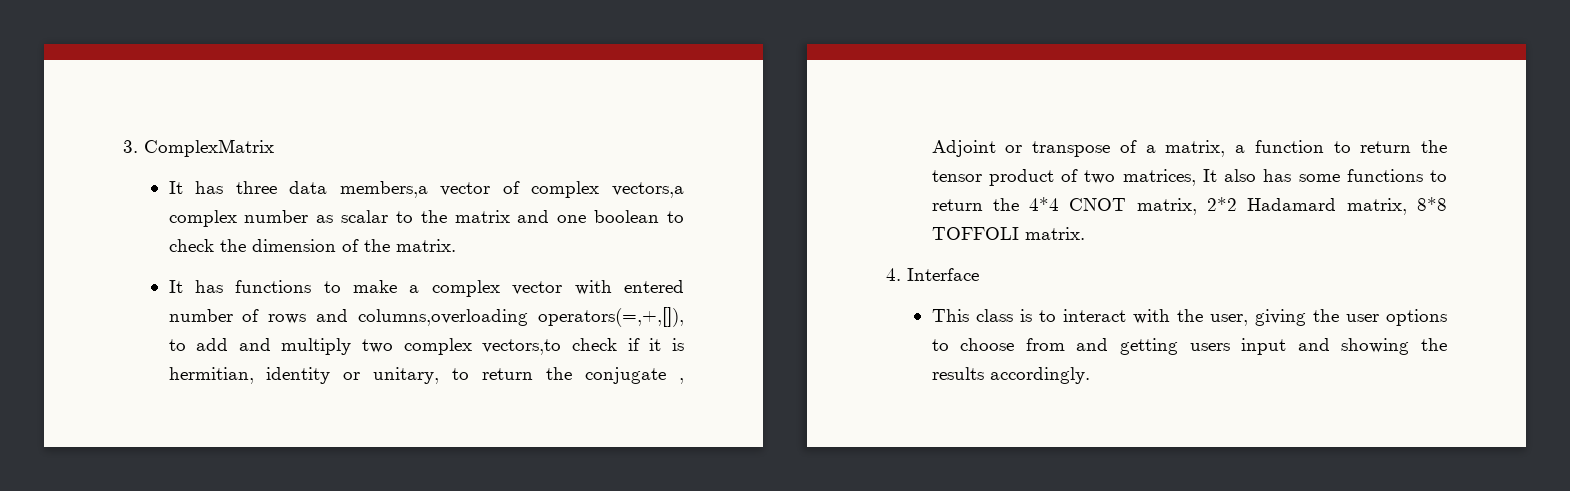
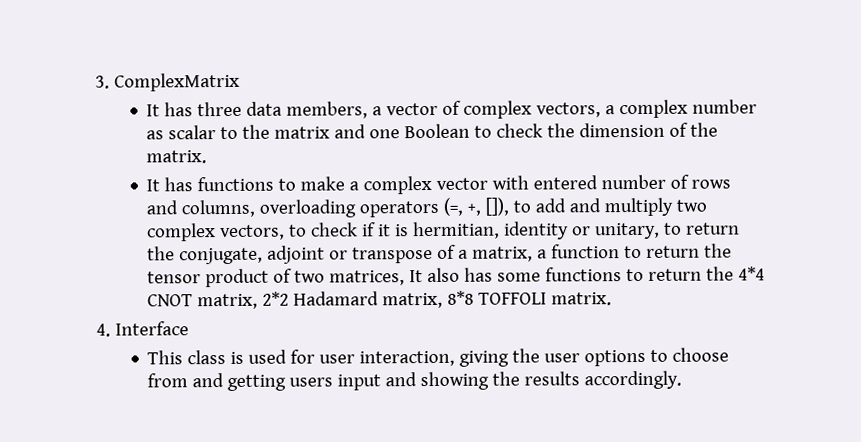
- It has three data members,a vector of complex vectors,a complex number as scalar to the matrix and one boolean to check the dimension of the matrix.
+ It has three data members, a vector of complex vectors, a complex number as scalar to the matrix and one Boolean to check the dimension of the matrix.
- It has functions to make a complex vector with entered number of rows and columns,overloading operators(=,+,[]), to add and multiply two complex vectors,to check if it is hermitian, identity or unitary, to return the conjugate , Adjoint or transpose of a matrix, a function to return the tensor product of two matrices, It also has some functions to return the 4*4 CNOT matrix, 2*2 Hadamard matrix, 8*8 TOFFOLI matrix.
+ It has functions to make a complex vector with entered number of rows and columns, overloading operators (=, +, []), to add and multiply two complex vectors, to check if it is hermitian, identity or unitary, to return the conjugate, adjoint or transpose of a matrix, a function to return the tensor product of two matrices, It also has some functions to return the 4*4 CNOT matrix, 2*2 Hadamard matrix, 8*8 TOFFOLI matrix.
- This class is to interact with the user, giving the user options to choose from and getting users input and showing the results accordingly.
+ This class is used for user interaction, giving the user options to choose from and getting users input and showing the results accordingly.

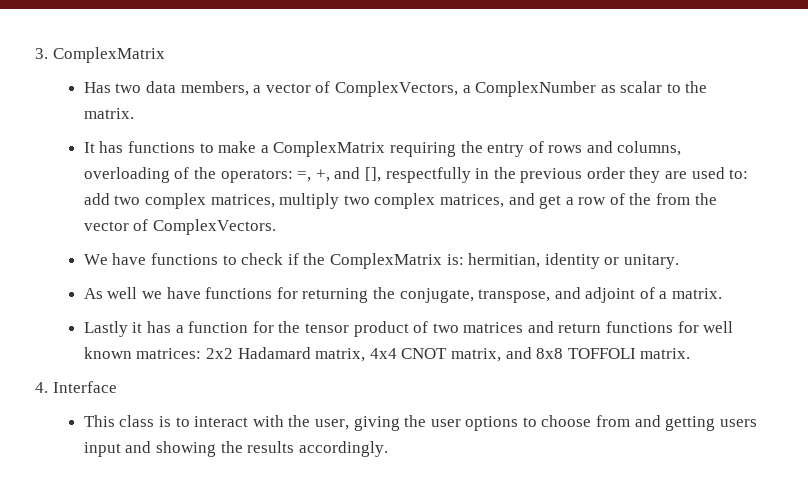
- It has three data members, a vector of complex vectors, a complex number as scalar to the matrix and one Boolean to check the dimension of the matrix.
+ Has two data members, a vector of ComplexVectors, a ComplexNumber as scalar to the matrix.
- It has functions to make a complex vector with entered number of rows and columns, overloading operators (=, +, []), to add and multiply two complex vectors, to check if it is hermitian, identity or unitary, to return the conjugate, adjoint or transpose of a matrix, a function to return the tensor product of two matrices, It also has some functions to return the 4*4 CNOT matrix, 2*2 Hadamard matrix, 8*8 TOFFOLI matrix.
+ It has functions to make a ComplexMatrix requiring the entry of rows and columns, overloading of the operators: =, +, and [], respectfully in the previous order they are used to: add two complex matrices, multiply two complex matrices, and get a row of the from the vector of ComplexVectors.
+ We have functions to check if the ComplexMatrix is: hermitian, identity or unitary.
+ As well we have functions for returning the conjugate, transpose, and adjoint of a matrix.
+ Lastly it has a function for the tensor product of two matrices and return functions for well known matrices: 2x2 Hadamard matrix, 4x4 CNOT matrix, and 8x8 TOFFOLI matrix.
- This class is used for user interaction, giving the user options to choose from and getting users input and showing the results accordingly.
+ This class is to interact with the user, giving the user options to choose from and getting users input and showing the results accordingly.

